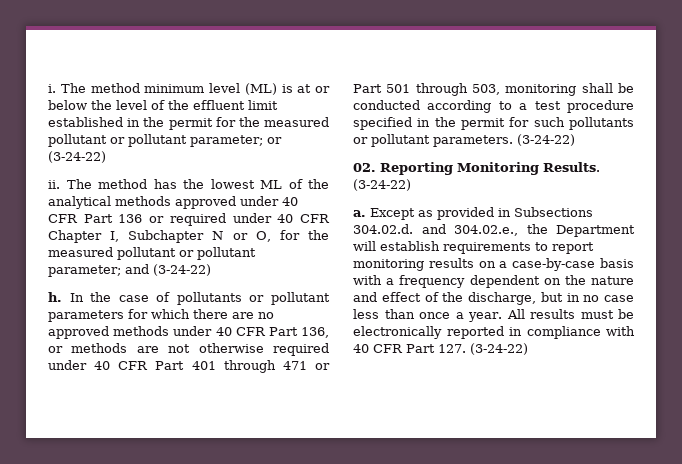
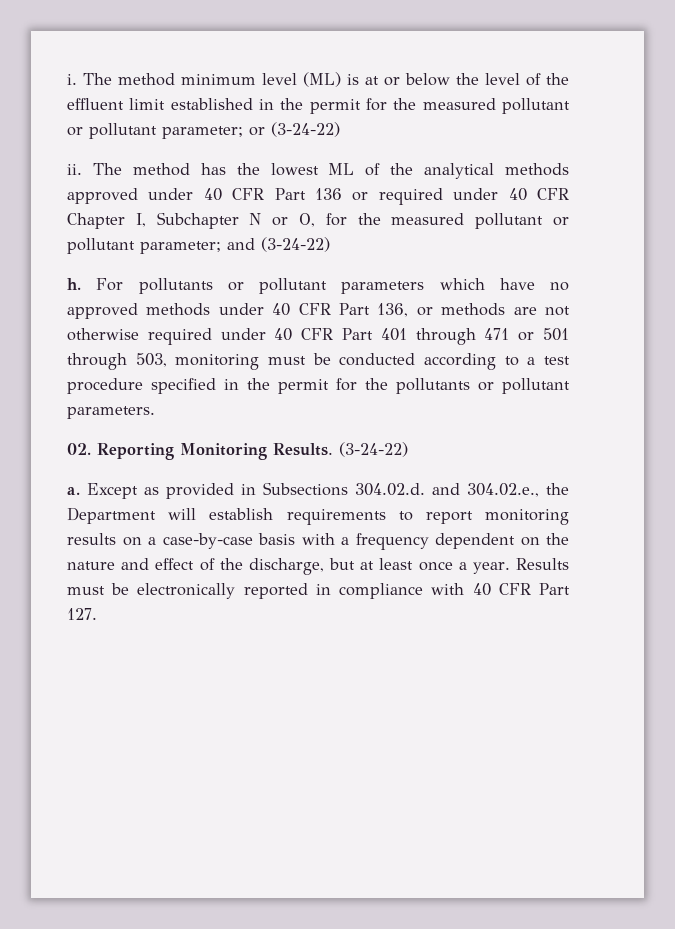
- In the case of pollutants or pollutant parameters for which there are no approved methods under 40 CFR Part 136, or methods are not otherwise required under 40 CFR Part 401 through 471 or Part 501 through 503, monitoring shall be conducted according to a test procedure specified in the permit for such pollutants or pollutant parameters. (3-24-22)
+ For pollutants or pollutant parameters which have no approved methods under 40 CFR Part 136, or methods are not otherwise required under 40 CFR Part 401 through 471 or 501 through 503, monitoring must be conducted according to a test procedure specified in the permit for the pollutants or pollutant parameters.
- Except as provided in Subsections 304.02.d. and 304.02.e., the Department will establish requirements to report monitoring results on a case-by-case basis with a frequency dependent on the nature and effect of the discharge, but in no case less than once a year.
+ Except as provided in Subsections 304.02.d. and 304.02.e., the Department will establish requirements to report monitoring results on a case-by-case basis with a frequency dependent on the nature and effect of the discharge, but at least once a year.
- All results must be electronically reported in compliance with 40 CFR Part 127. (3-24-22)
+ Results must be electronically reported in compliance with 40 CFR Part 127.

